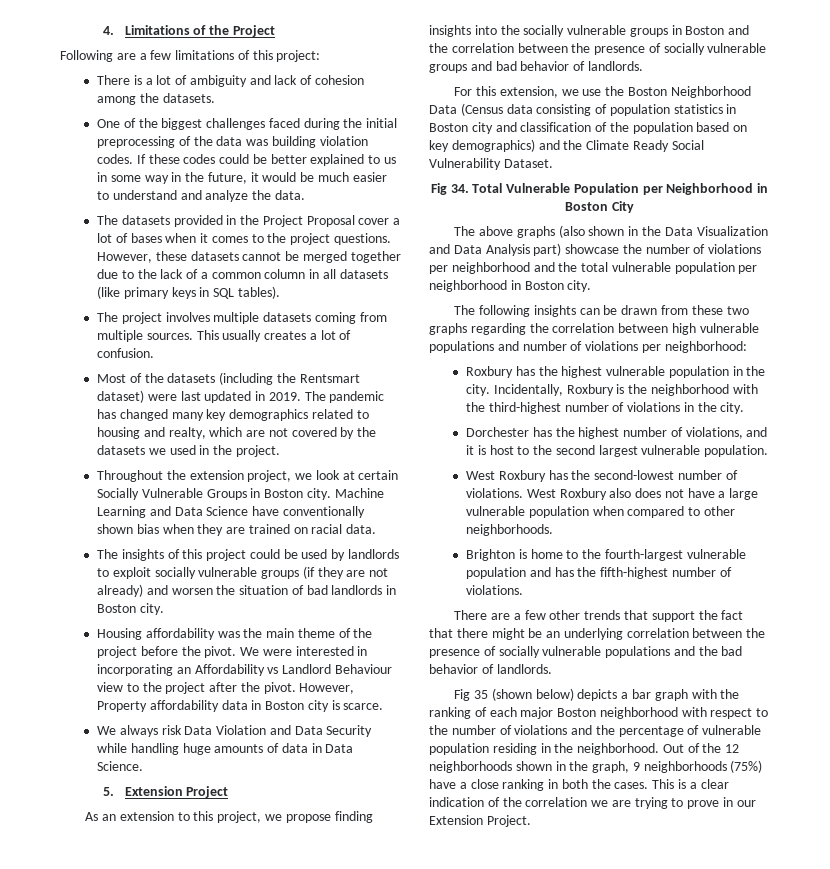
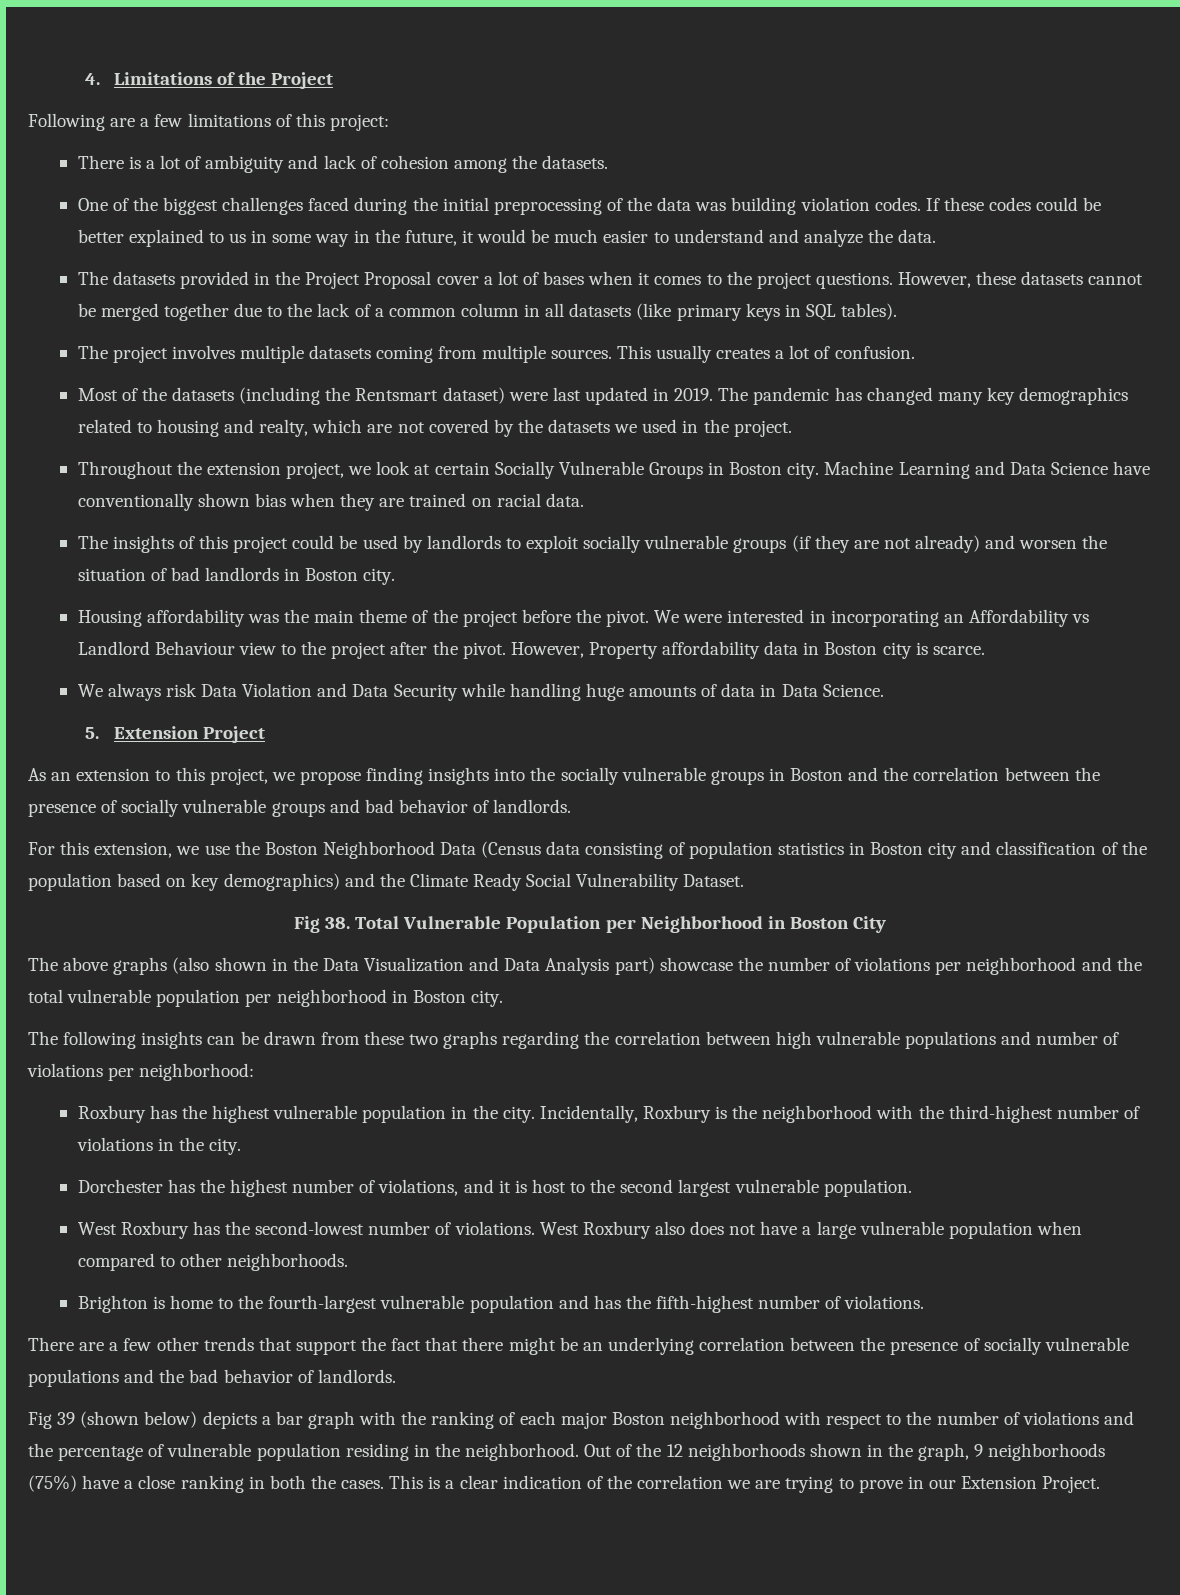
- Fig 34. Total Vulnerable Population per Neighborhood in Boston City
+ Fig 38. Total Vulnerable Population per Neighborhood in Boston City
- Fig 35 (shown below) depicts a bar graph with the ranking of each major Boston neighborhood with respect to the number of violations and the percentage of vulnerable population residing in the neighborhood.
+ Fig 39 (shown below) depicts a bar graph with the ranking of each major Boston neighborhood with respect to the number of violations and the percentage of vulnerable population residing in the neighborhood.

